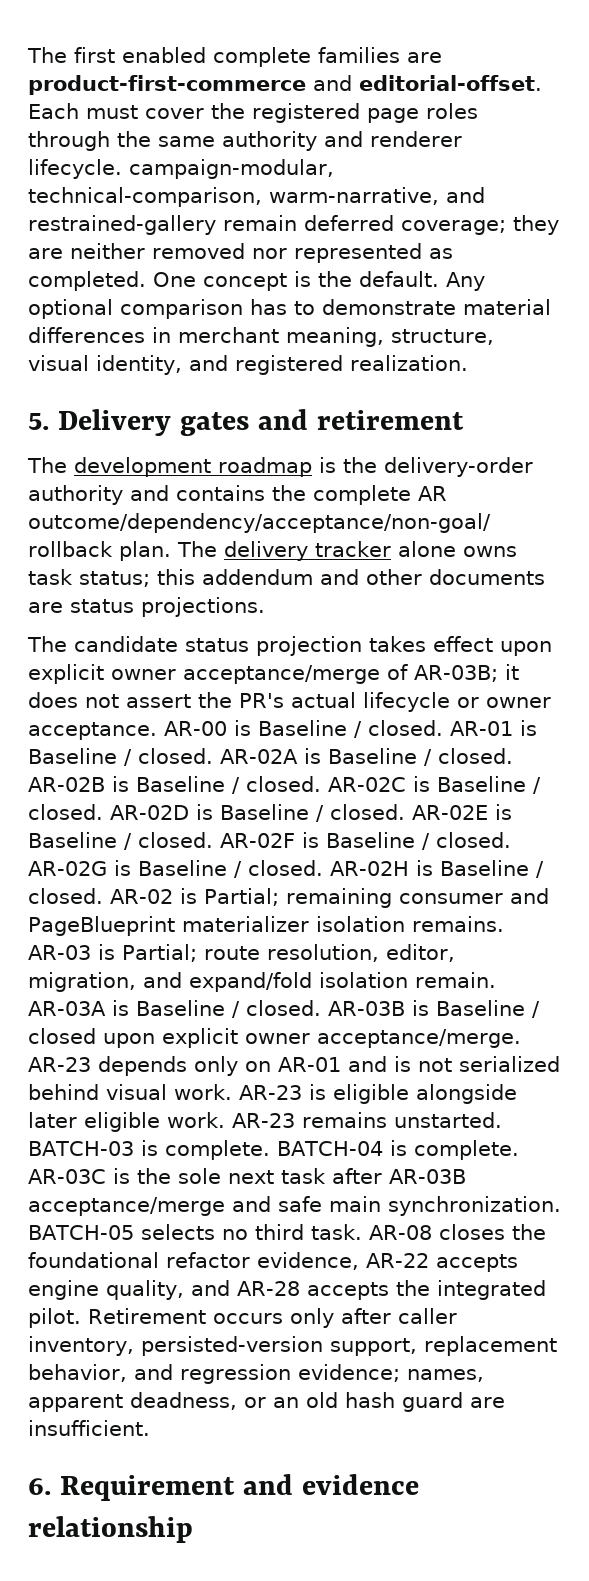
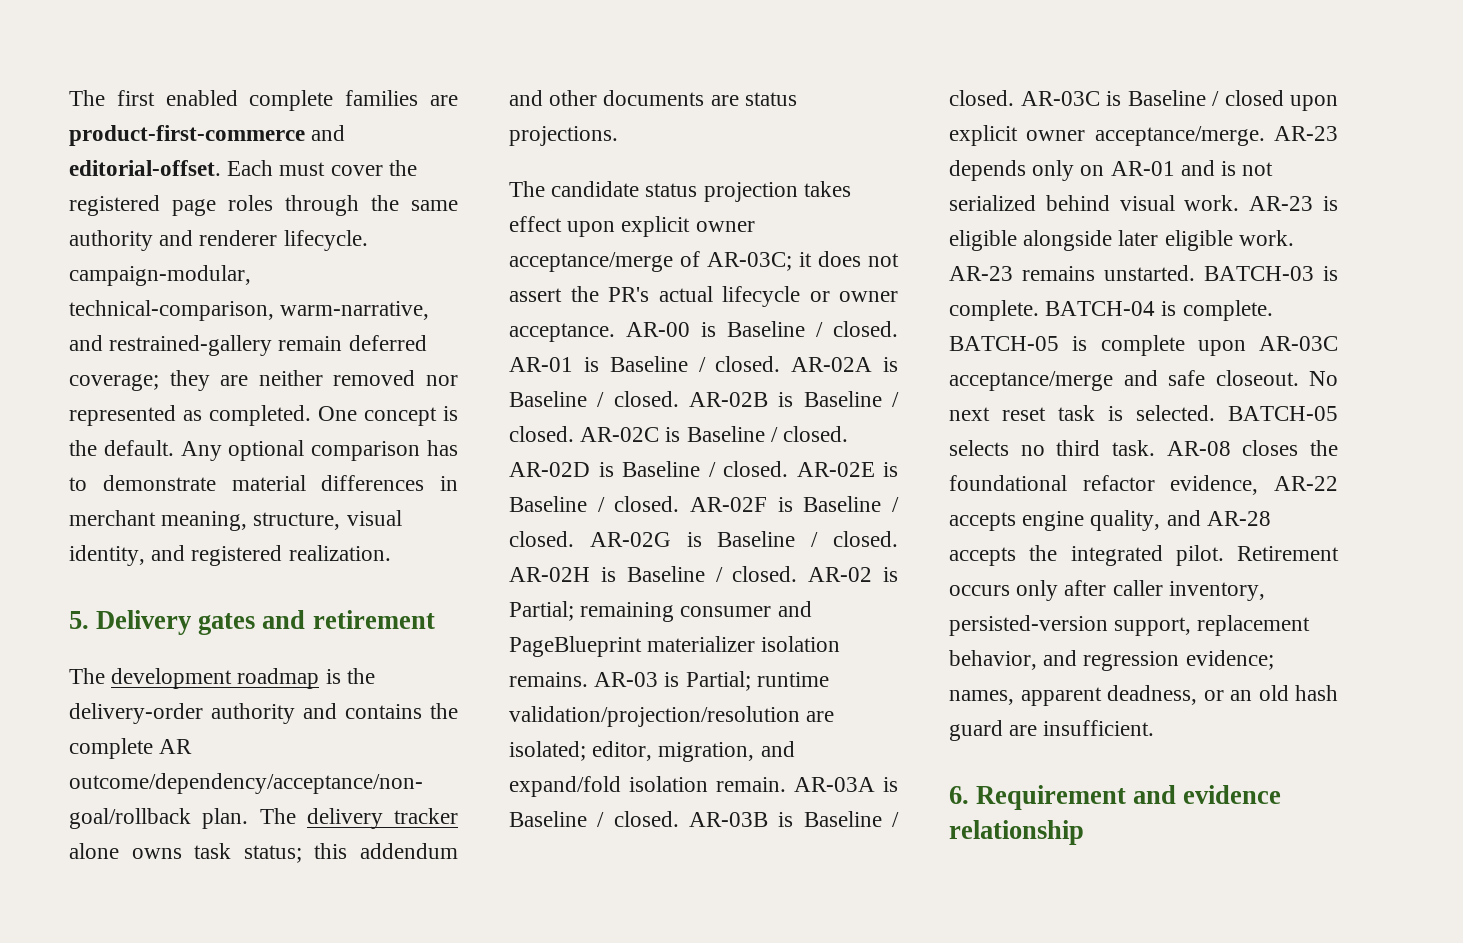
- The candidate status projection takes effect upon explicit owner acceptance/merge of AR-03B; it does not assert the PR's actual lifecycle or owner acceptance.
+ The candidate status projection takes effect upon explicit owner acceptance/merge of AR-03C; it does not assert the PR's actual lifecycle or owner acceptance.
- AR-03 is Partial; route resolution, editor, migration, and expand/fold isolation remain.
+ AR-03 is Partial; runtime validation/projection/resolution are isolated; editor, migration, and expand/fold isolation remain.
- AR-03B is Baseline / closed upon explicit owner acceptance/merge.
+ AR-03B is Baseline / closed. AR-03C is Baseline / closed upon explicit owner acceptance/merge.
- AR-03C is the sole next task after AR-03B acceptance/merge and safe main synchronization.
+ BATCH-05 is complete upon AR-03C acceptance/merge and safe closeout. No next reset task is selected.

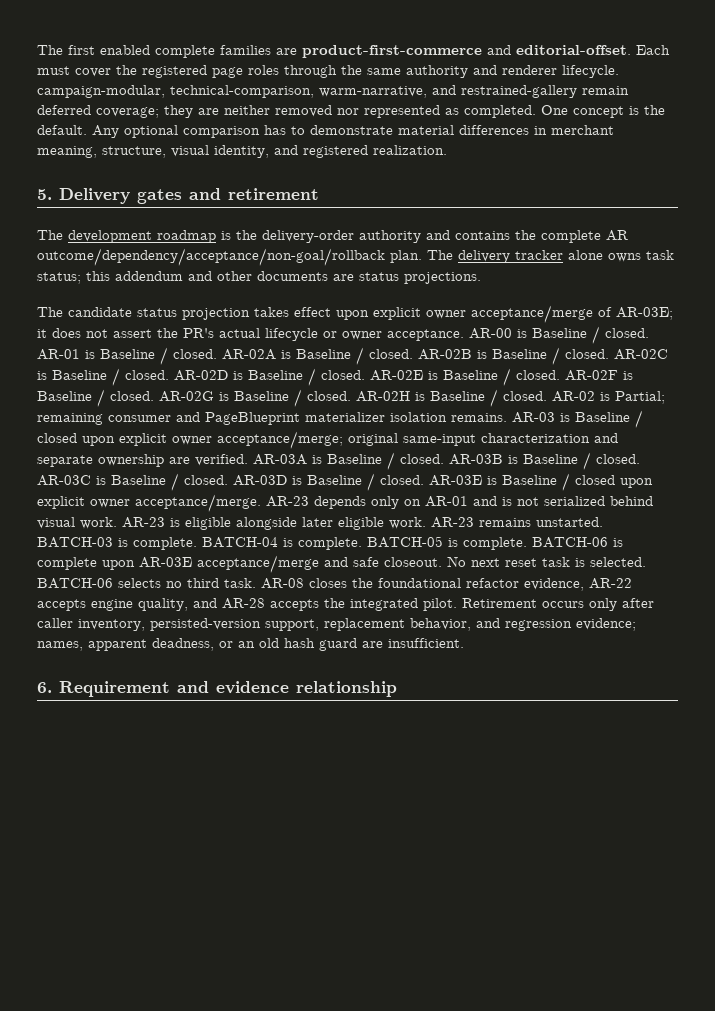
- The candidate status projection takes effect upon explicit owner acceptance/merge of AR-03C; it does not assert the PR's actual lifecycle or owner acceptance.
+ The candidate status projection takes effect upon explicit owner acceptance/merge of AR-03E; it does not assert the PR's actual lifecycle or owner acceptance.
- AR-03 is Partial; runtime validation/projection/resolution are isolated; editor, migration, and expand/fold isolation remain.
+ AR-03 is Baseline / closed upon explicit owner acceptance/merge; original same-input characterization and separate ownership are verified.
- AR-03C is Baseline / closed upon explicit owner acceptance/merge.
+ AR-03C is Baseline / closed. AR-03D is Baseline / closed. AR-03E is Baseline / closed upon explicit owner acceptance/merge.
- BATCH-05 is complete upon AR-03C acceptance/merge and safe closeout.
+ BATCH-05 is complete. BATCH-06 is complete upon AR-03E acceptance/merge and safe closeout.
- BATCH-05 selects no third task.
+ BATCH-06 selects no third task.

